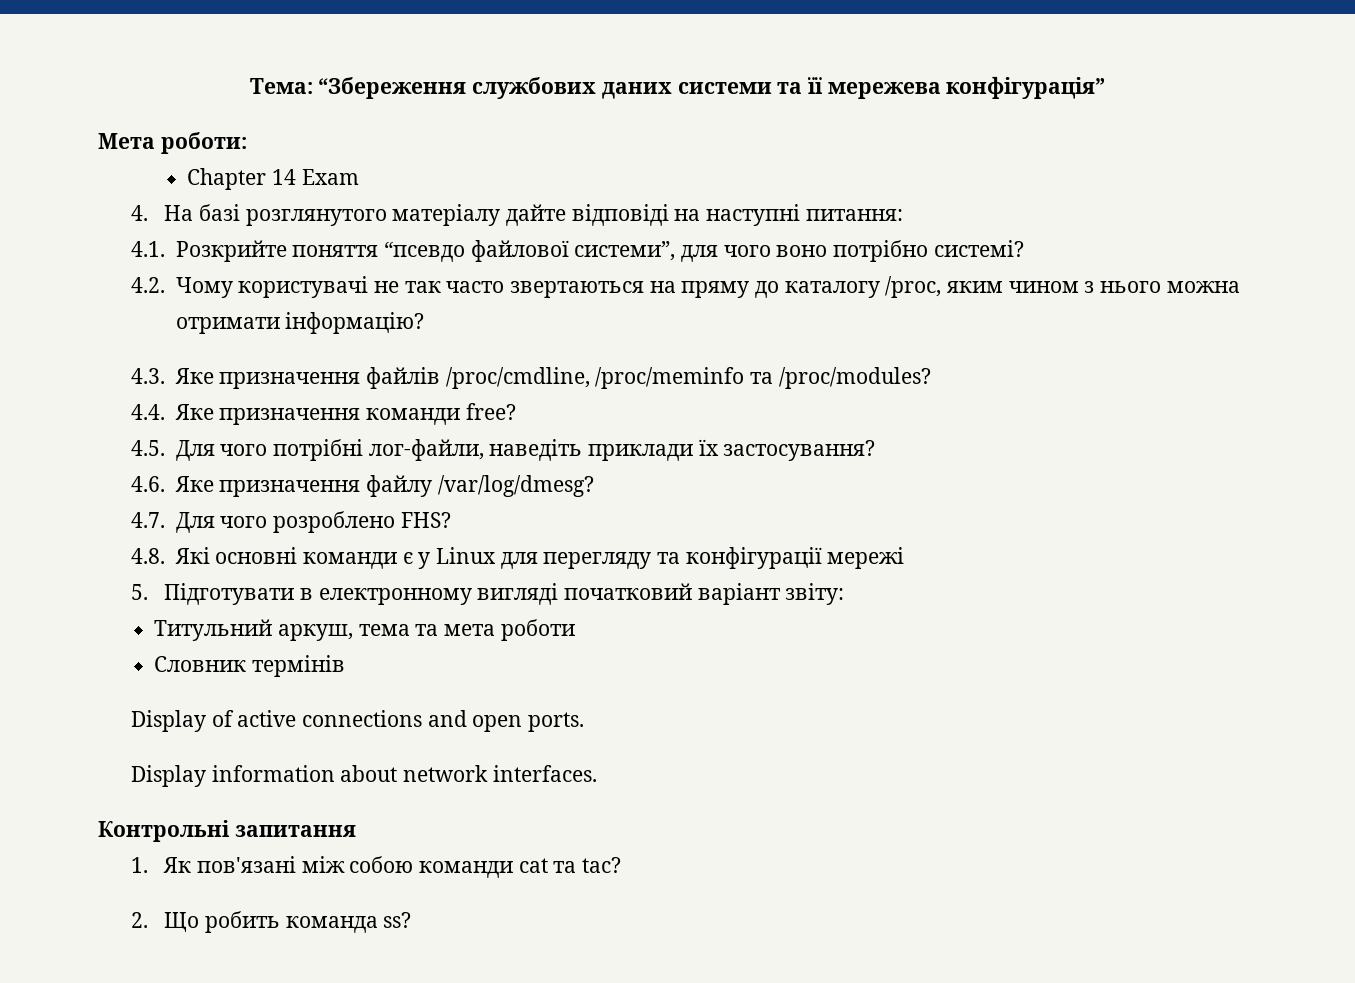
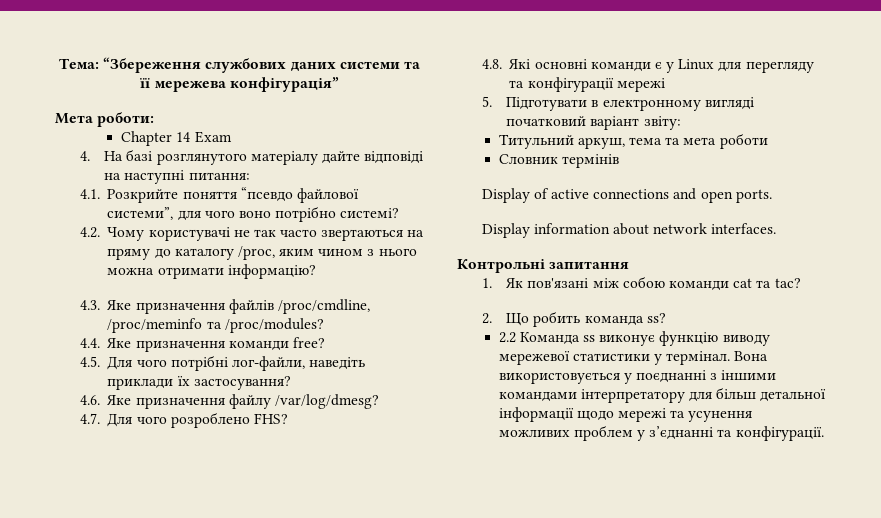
+ 2.2 Команда ss виконує функцію виводу мережевої статистики у термінал. Вона використовується у поєднанні з іншими командами інтерпретатору для більш детальної інформації щодо мережі та усунення можливих проблем у з’єднанні та конфігурації.

